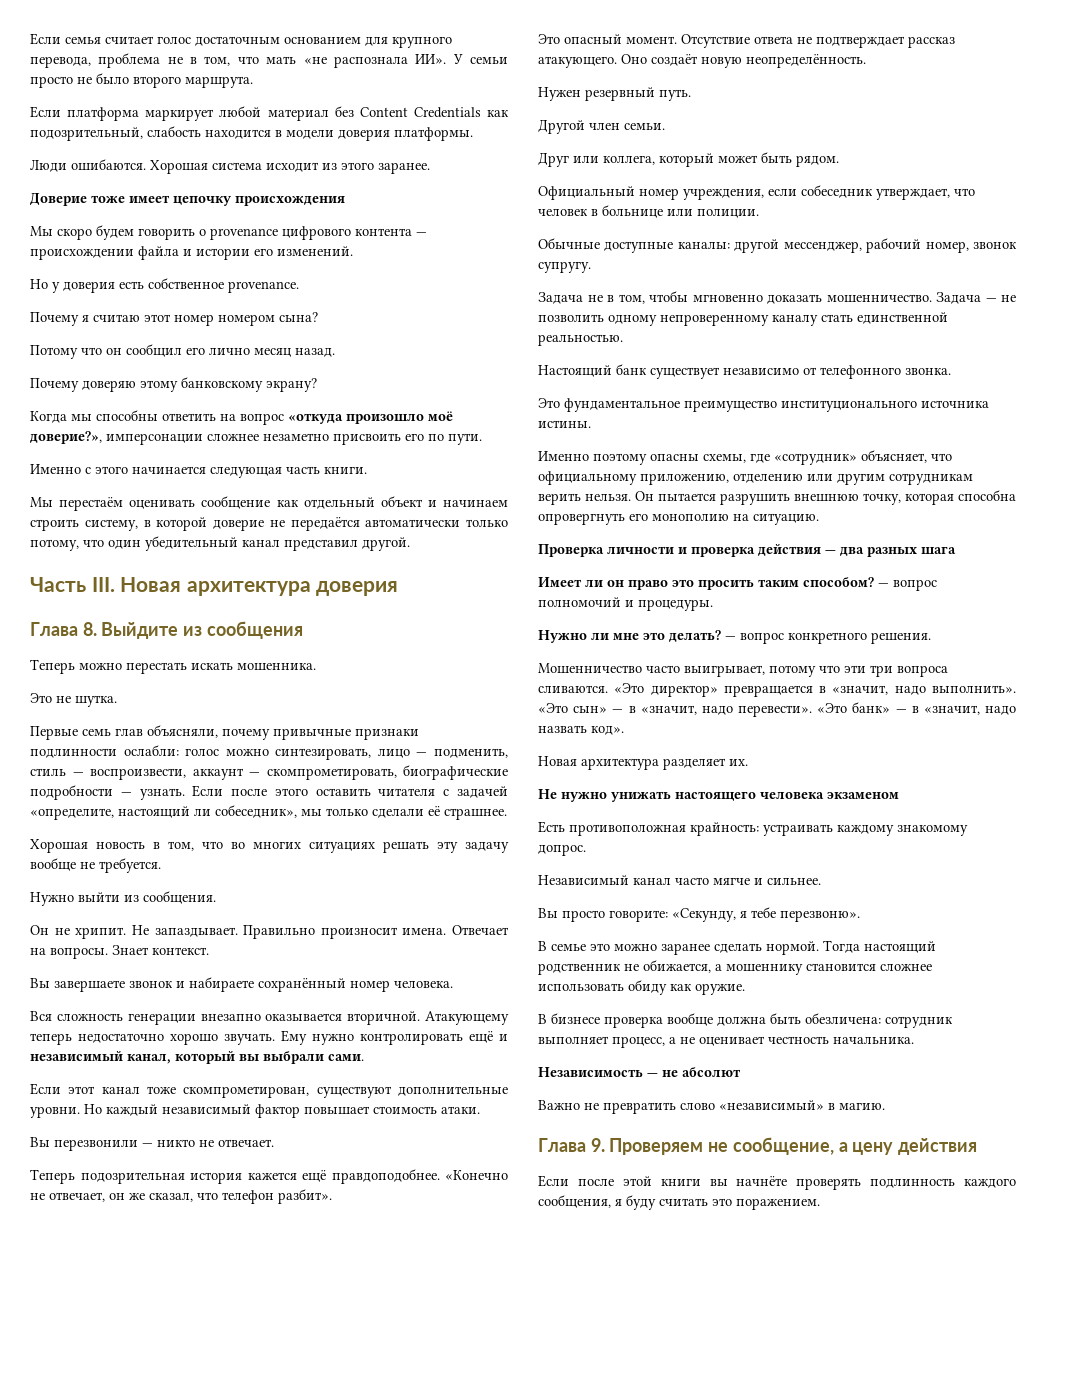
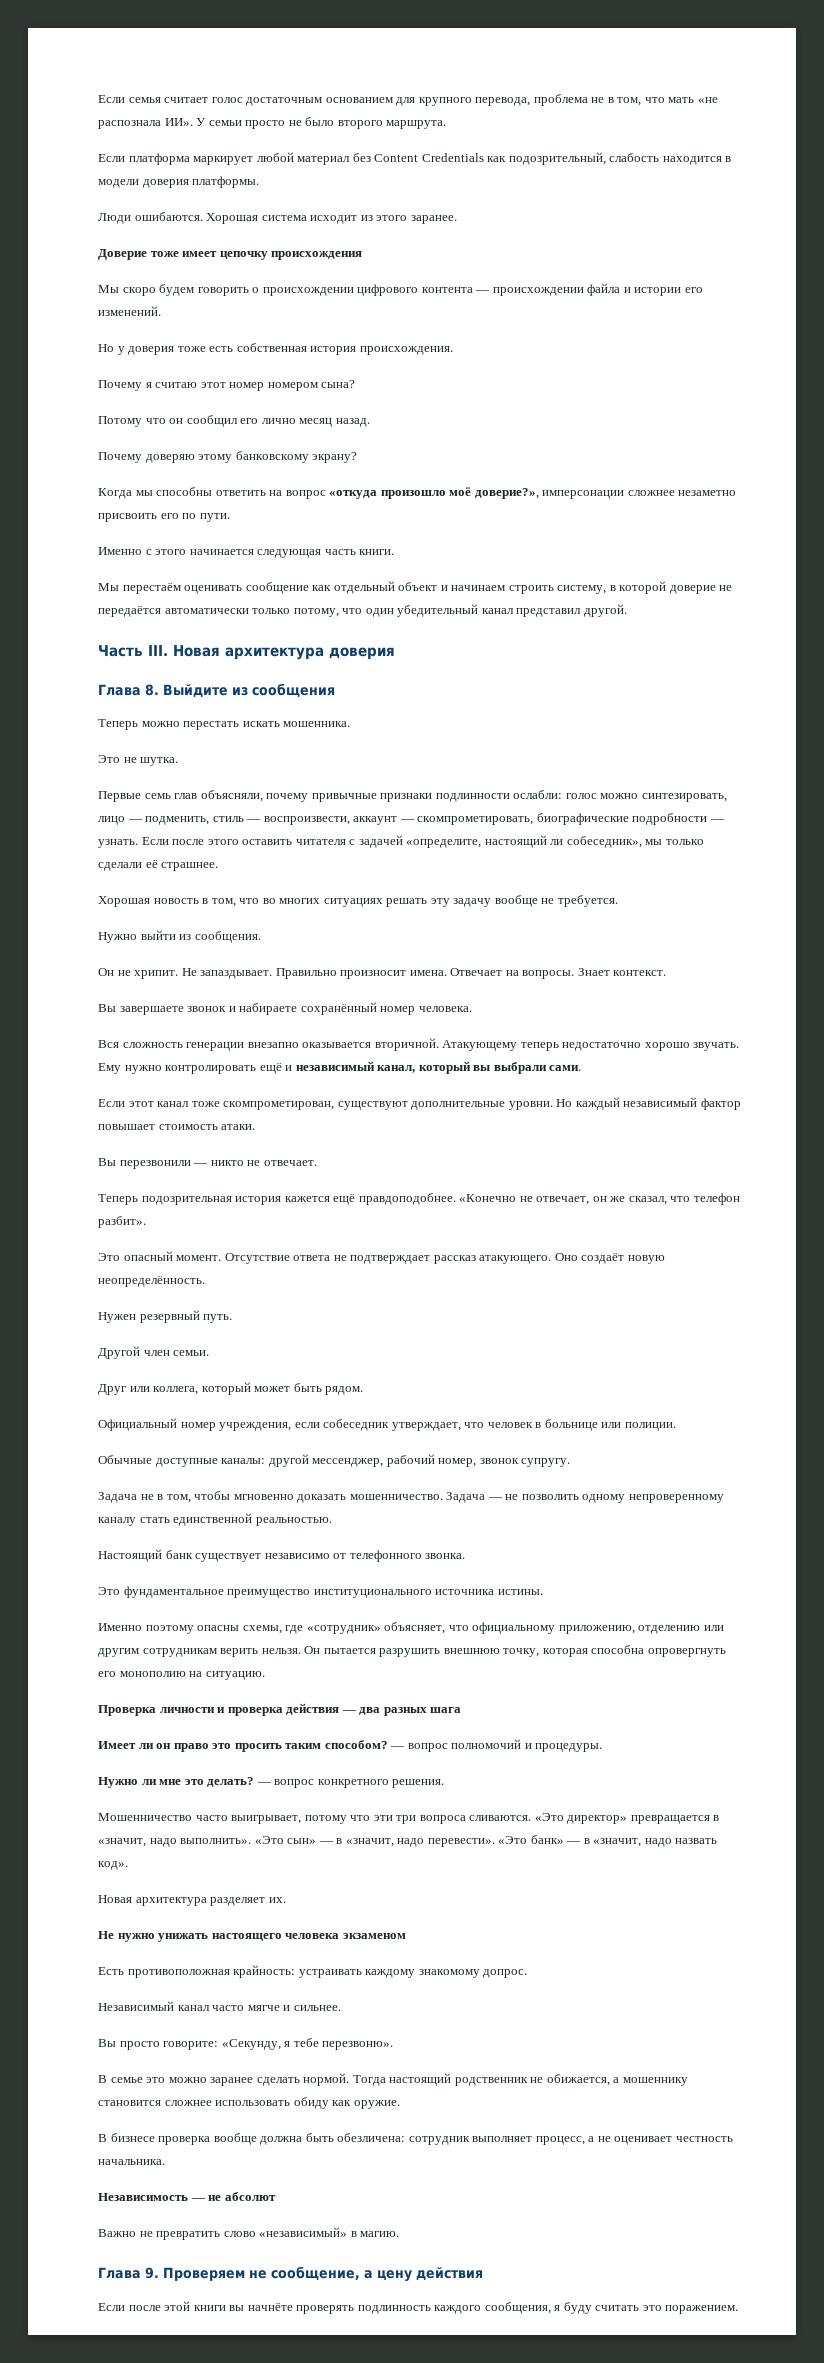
- Мы скоро будем говорить о provenance цифрового контента — происхождении файла и истории его изменений.
+ Мы скоро будем говорить о происхождении цифрового контента — происхождении файла и истории его изменений.
- Но у доверия есть собственное provenance.
+ Но у доверия тоже есть собственная история происхождения.

